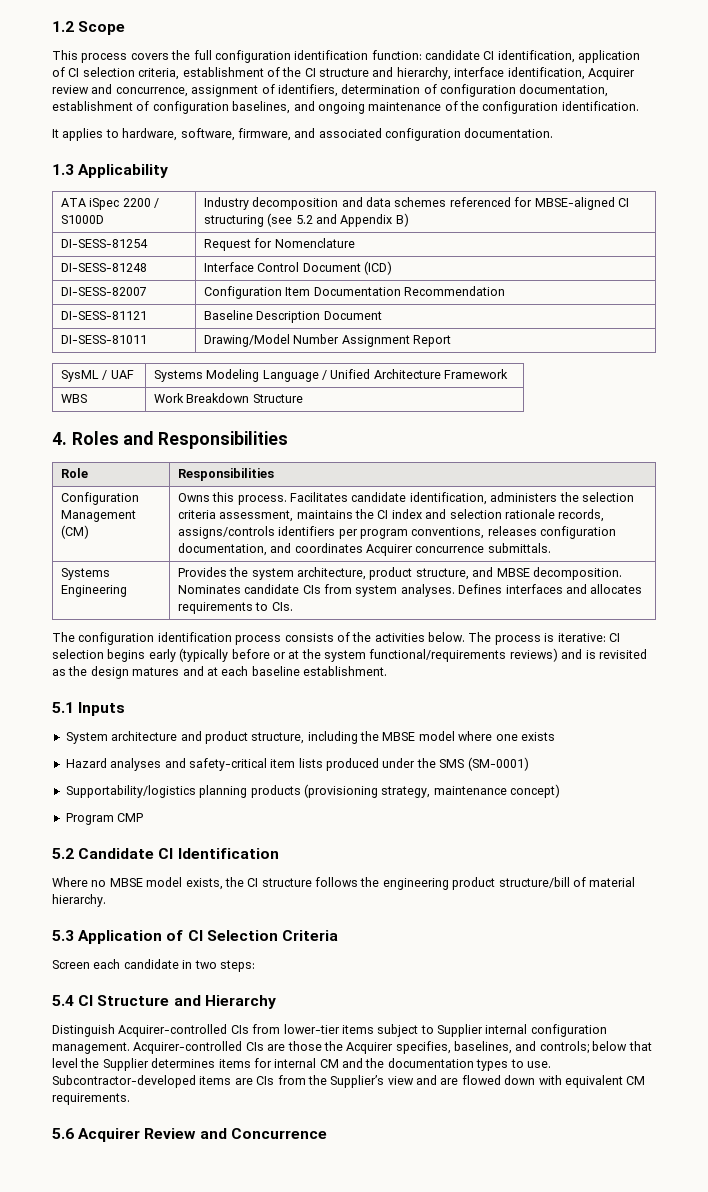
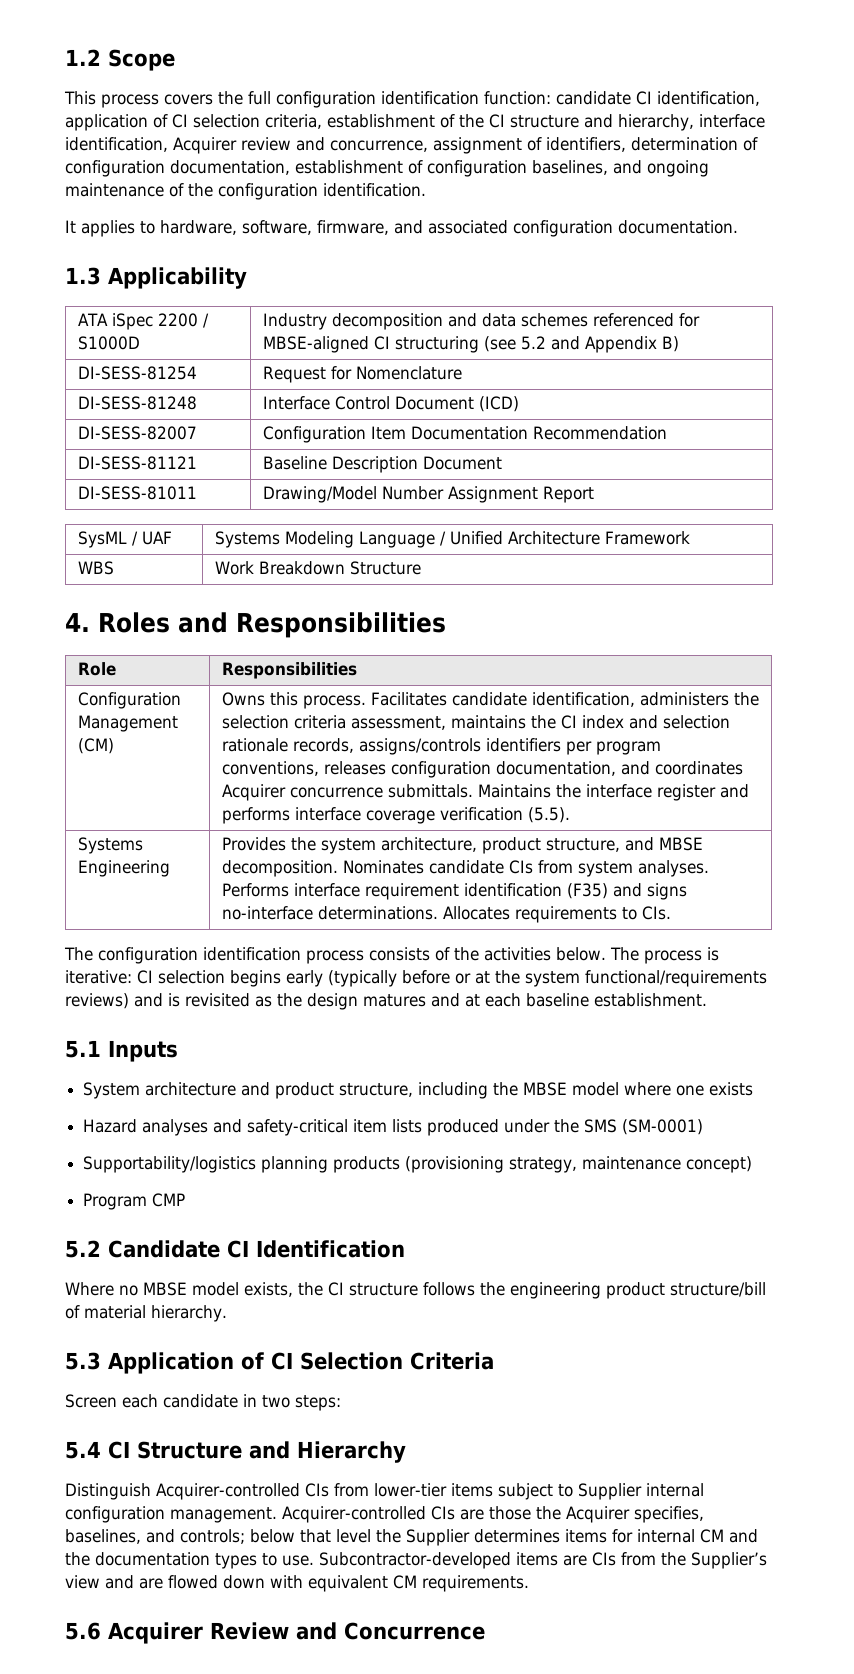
+ Maintains the interface register and performs interface coverage verification (5.5).
- Systems Engineering | Provides the system architecture, product structure, and MBSE decomposition. Nominates candidate CIs from system analyses. Defines interfaces and allocates requirements to CIs.
+ Systems Engineering | Provides the system architecture, product structure, and MBSE decomposition. Nominates candidate CIs from system analyses. Performs interface requirement identification (F35) and signs no-interface determinations. Allocates requirements to CIs.

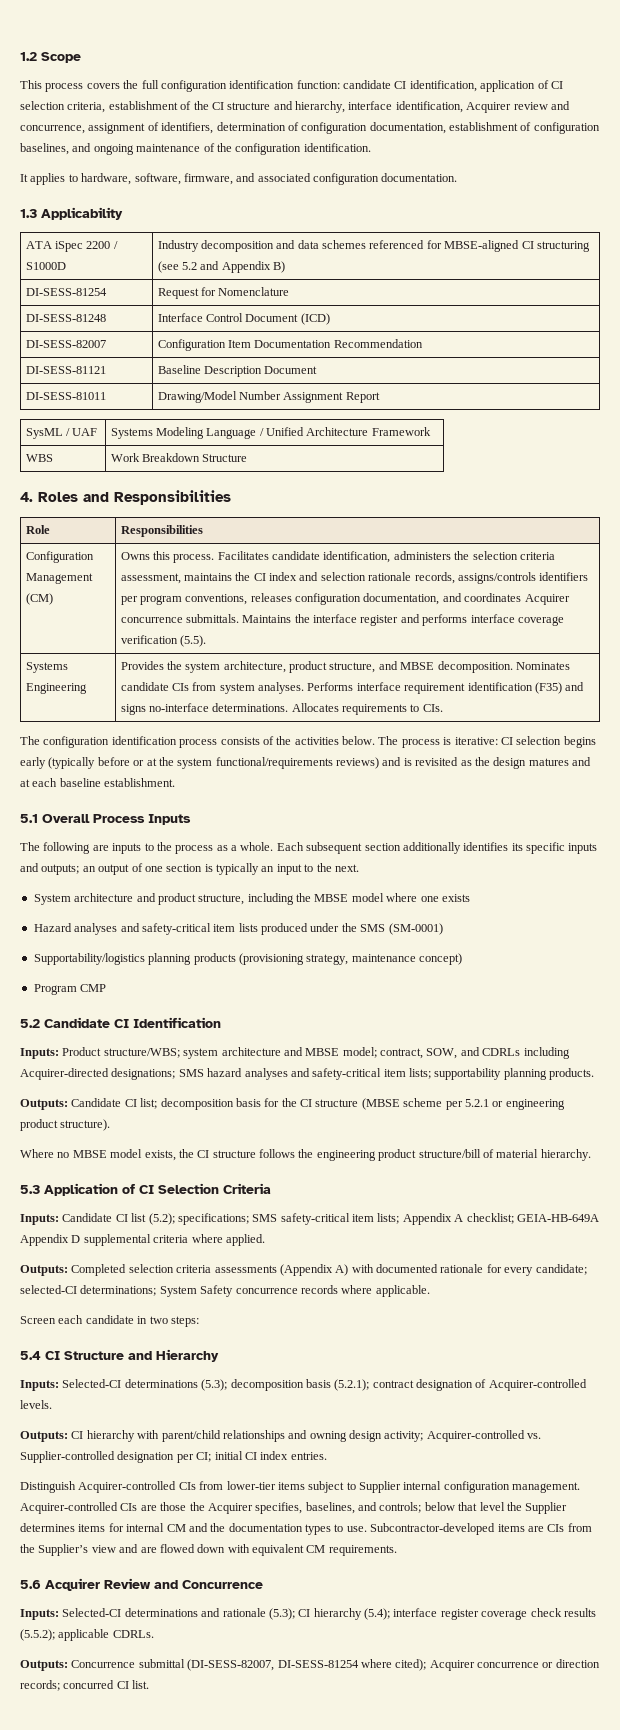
- 5.1 Inputs
+ 5.1 Overall Process Inputs
+ The following are inputs to the process as a whole. Each subsequent section additionally identifies its specific inputs and outputs; an output of one section is typically an input to the next.
+ Inputs: Product structure/WBS; system architecture and MBSE model; contract, SOW, and CDRLs including Acquirer-directed designations; SMS hazard analyses and safety-critical item lists; supportability planning products.
+ Outputs: Candidate CI list; decomposition basis for the CI structure (MBSE scheme per 5.2.1 or engineering product structure).
+ Inputs: Candidate CI list (5.2); specifications; SMS safety-critical item lists; Appendix A checklist; GEIA-HB-649A Appendix D supplemental criteria where applied.
+ Outputs: Completed selection criteria assessments (Appendix A) with documented rationale for every candidate; selected-CI determinations; System Safety concurrence records where applicable.
+ Inputs: Selected-CI determinations (5.3); decomposition basis (5.2.1); contract designation of Acquirer-controlled levels.
+ Outputs: CI hierarchy with parent/child relationships and owning design activity; Acquirer-controlled vs. Supplier-controlled designation per CI; initial CI index entries.
+ Inputs: Selected-CI determinations and rationale (5.3); CI hierarchy (5.4); interface register coverage check results (5.5.2); applicable CDRLs.
+ Outputs: Concurrence submittal (DI-SESS-82007, DI-SESS-81254 where cited); Acquirer concurrence or direction records; concurred CI list.

